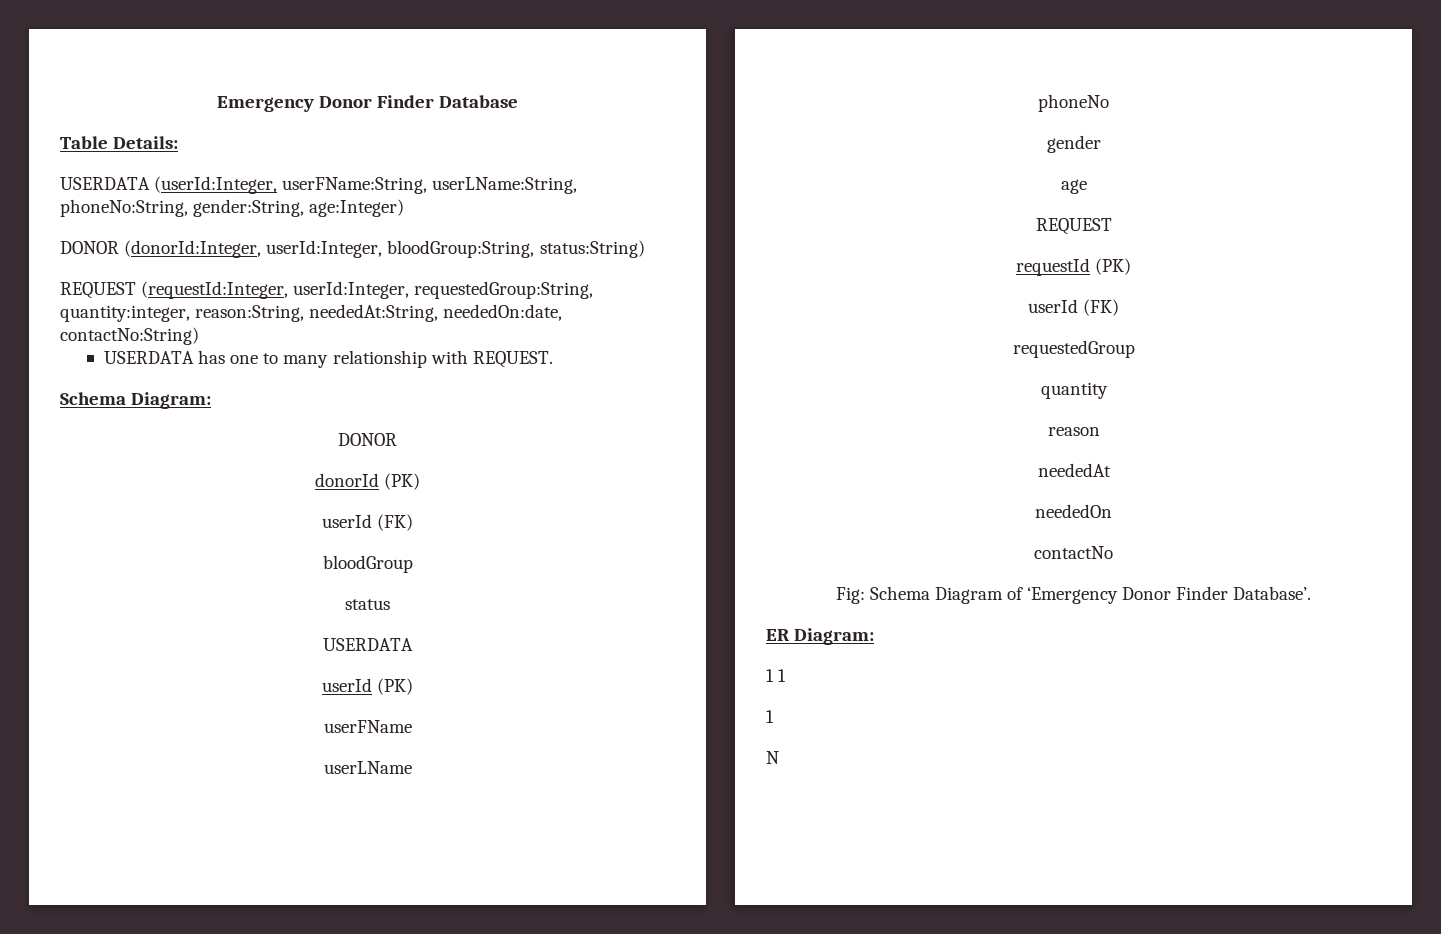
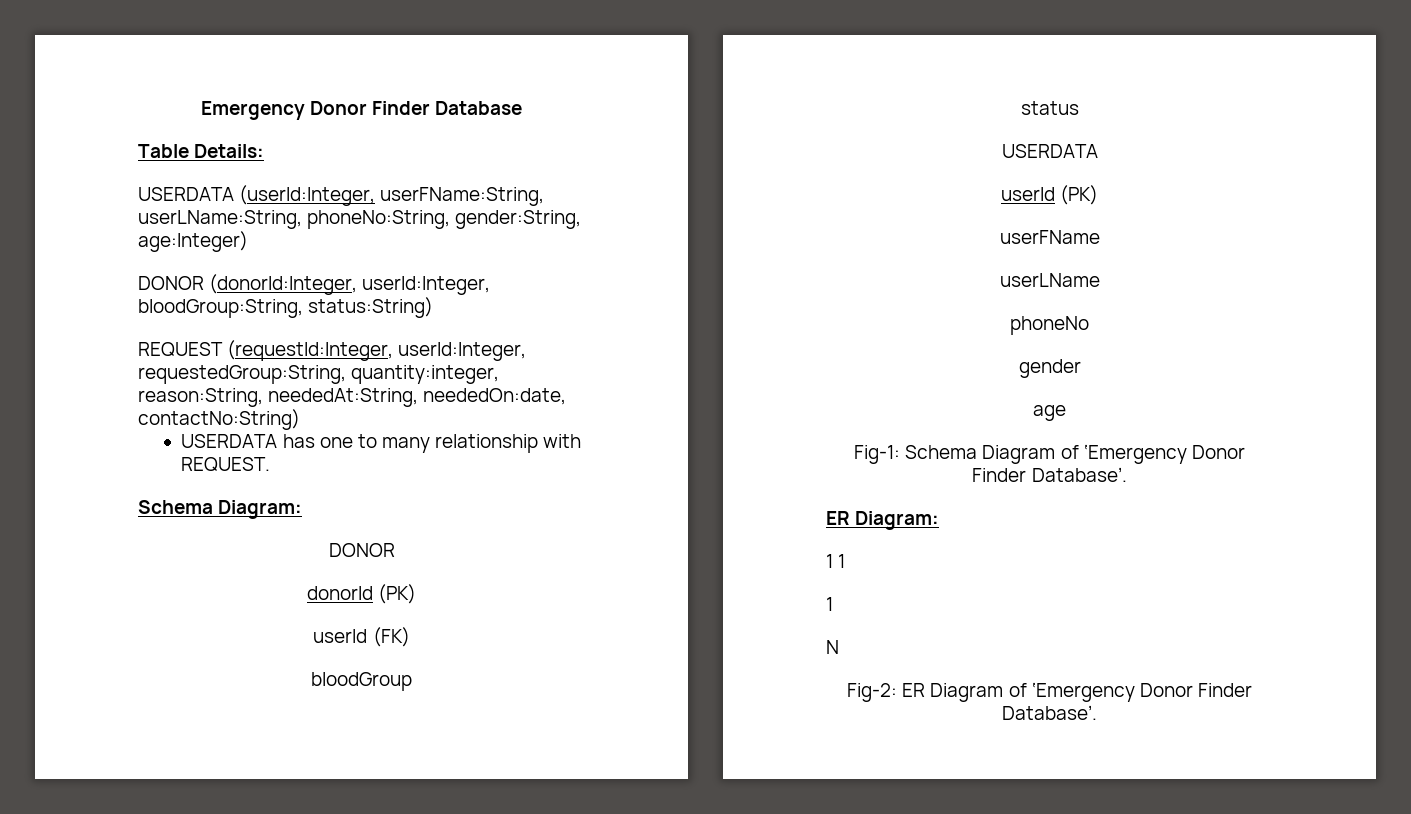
  age
- REQUEST
- requestId (PK)
- userId (FK)
- requestedGroup
- quantity
- reason
- neededAt
- neededOn
- contactNo
- Fig: Schema Diagram of ‘Emergency Donor Finder Database’.
+ Fig-1: Schema Diagram of ‘Emergency Donor Finder Database’.
+ Fig-2: ER Diagram of ‘Emergency Donor Finder Database’.

